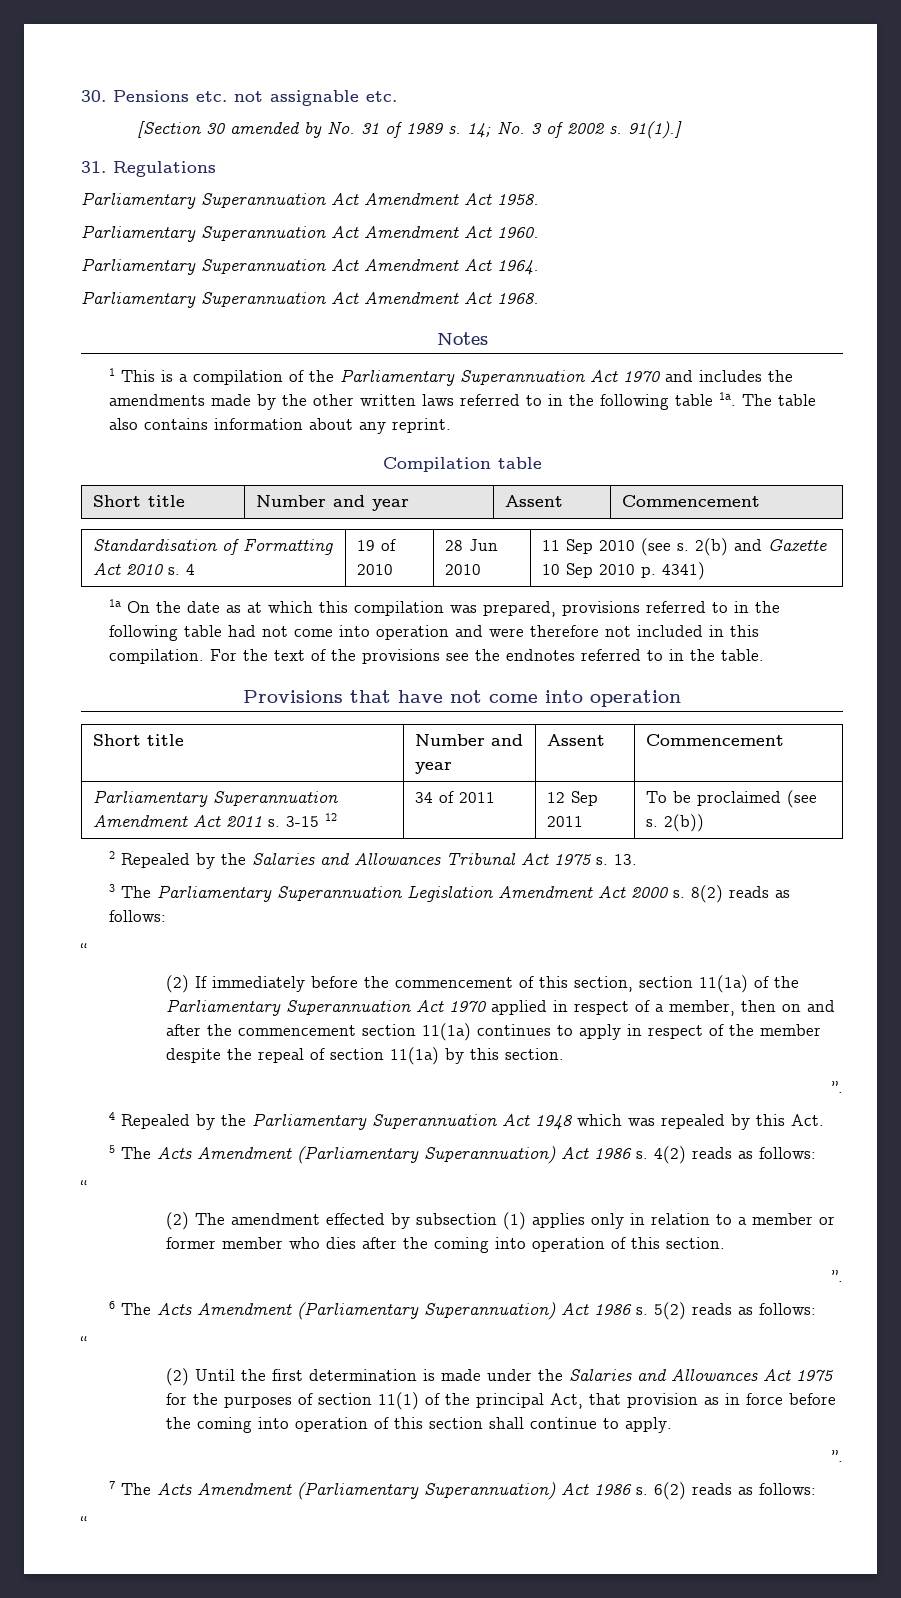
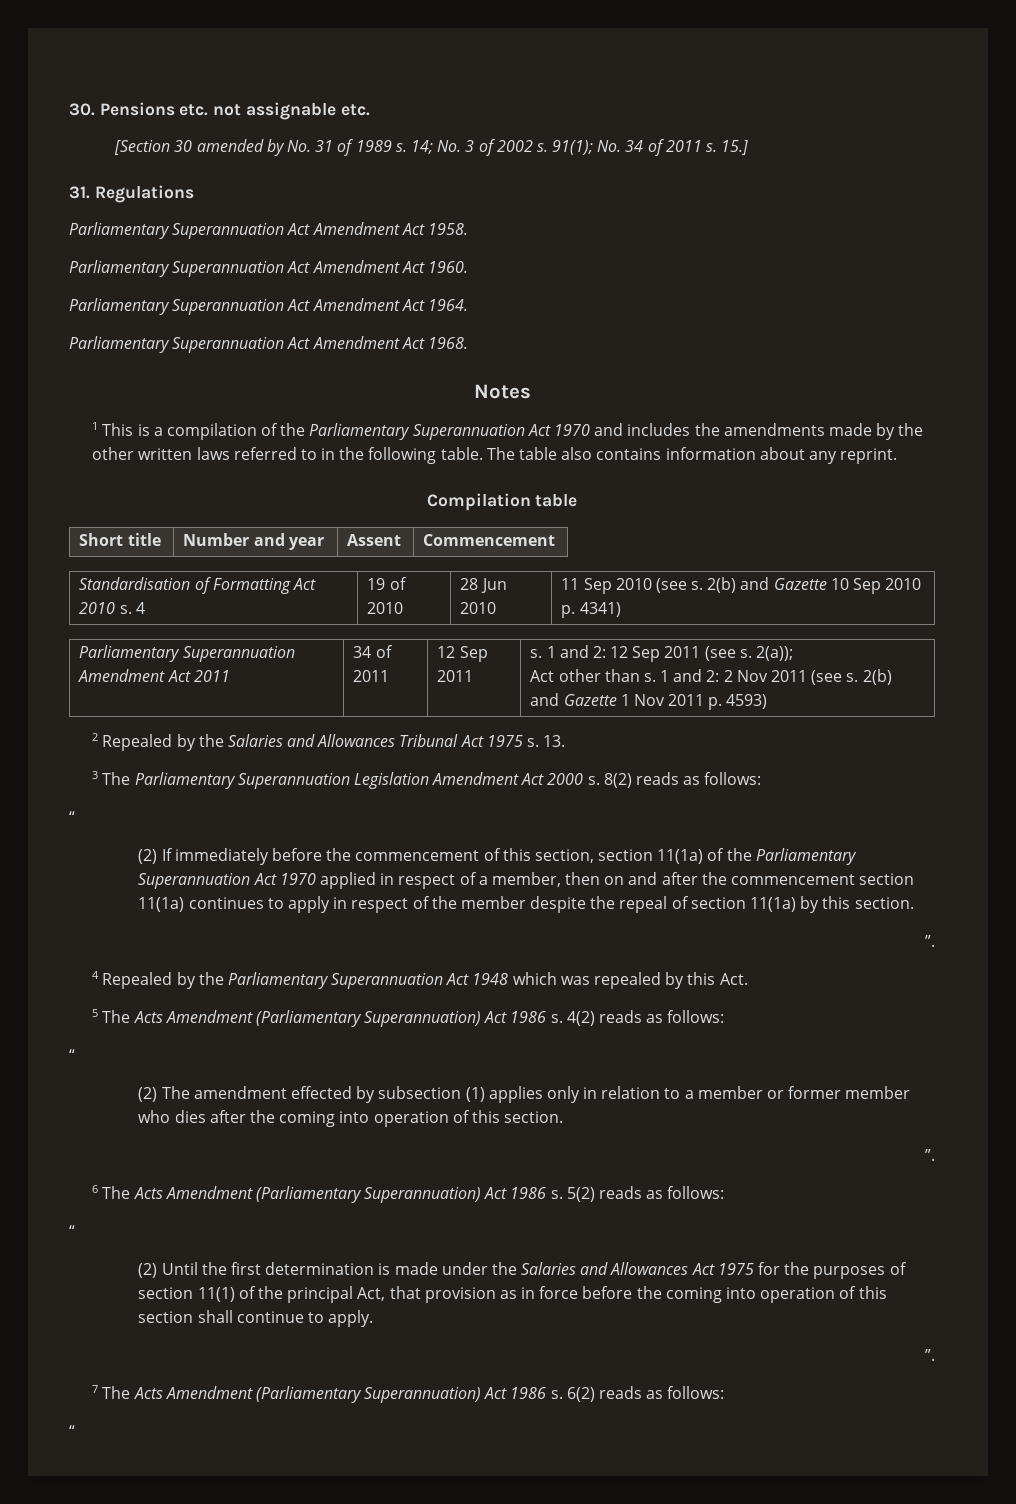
- 91(1).]
+ 91(1); No. 34 of 2011 s. 15.]
- 1 This is a compilation of the Parliamentary Superannuation Act 1970 and includes the amendments made by the other written laws referred to in the following table 1a.
+ 1 This is a compilation of the Parliamentary Superannuation Act 1970 and includes the amendments made by the other written laws referred to in the following table.
- 1a On the date as at which this compilation was prepared, provisions referred to in the following table had not come into operation and were therefore not included in this compilation. For the text of the provisions see the endnotes referred to in the table.
- Provisions that have not come into operation
- Short title | Number and year | Assent | Commencement
- Parliamentary Superannuation Amendment Act 2011 s. 3-15 12
+ Parliamentary Superannuation Amendment Act 2011
- To be proclaimed (see s. 2(b))
+ s. 1 and 2: 12 Sep 2011 (see s. 2(a));
+ Act other than s. 1 and 2: 2 Nov 2011 (see s. 2(b) and Gazette 1 Nov 2011 p. 4593)

